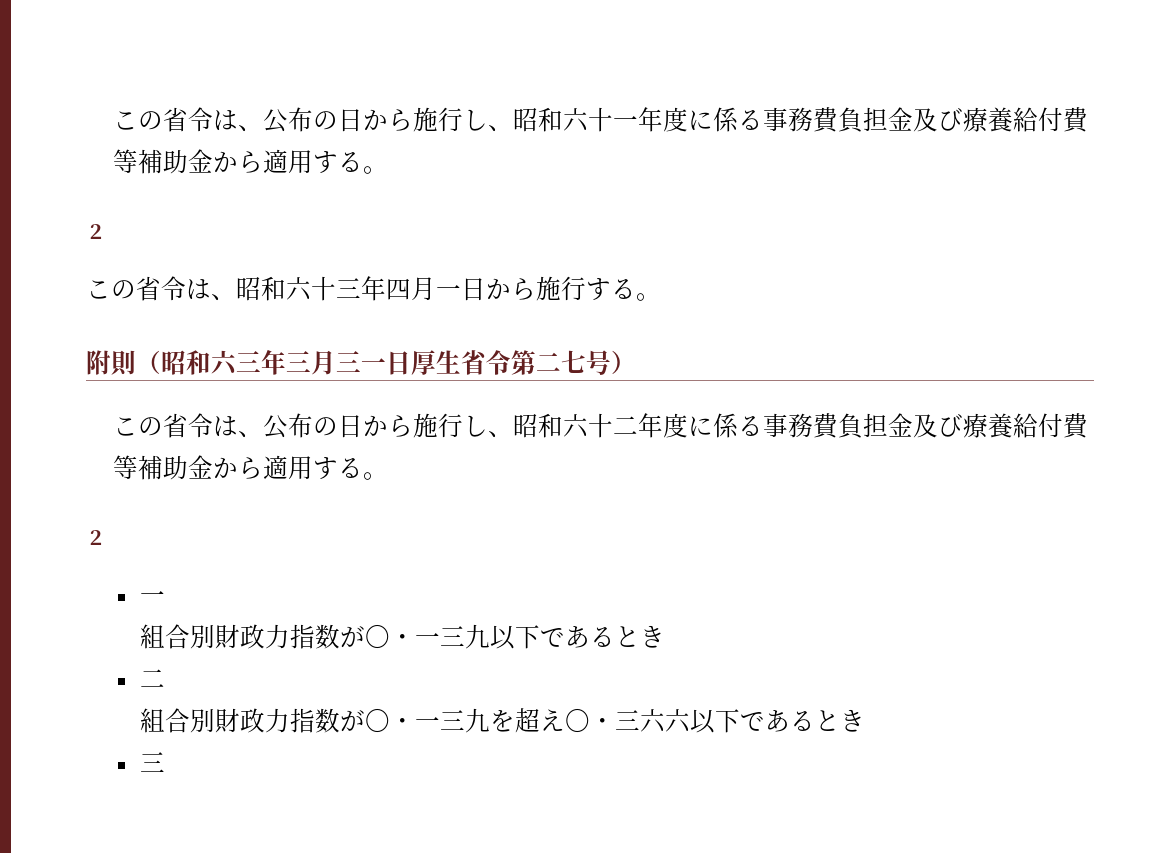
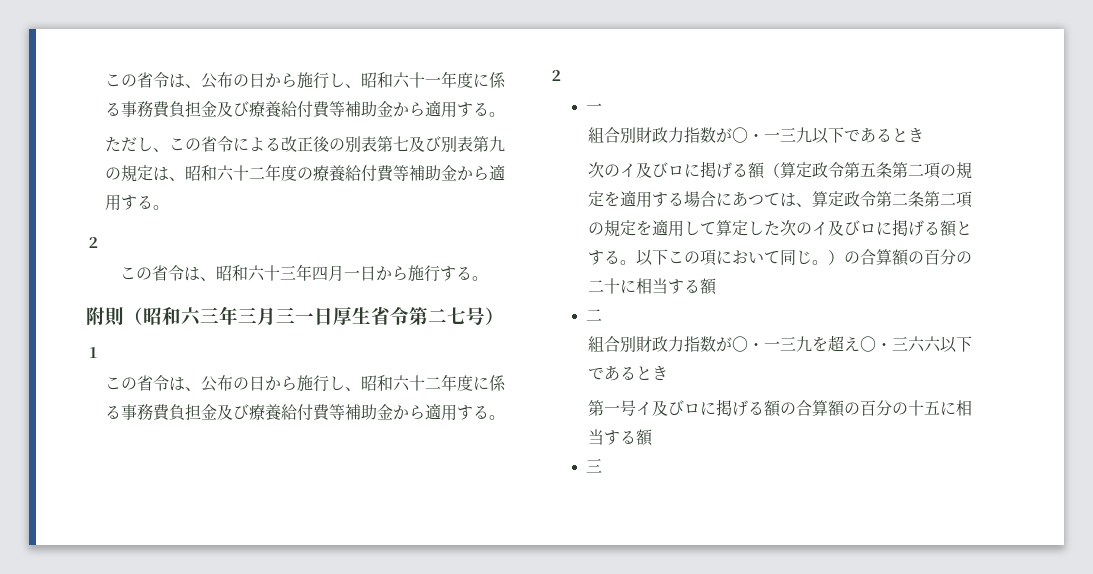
+ ただし、この省令による改正後の別表第七及び別表第九の規定は、昭和六十二年度の療養給付費等補助金から適用する。
+ １
+ 次のイ及びロに掲げる額（算定政令第五条第二項の規定を適用する場合にあつては、算定政令第二条第二項の規定を適用して算定した次のイ及びロに掲げる額とする。以下この項において同じ。）の合算額の百分の二十に相当する額
+ 第一号イ及びロに掲げる額の合算額の百分の十五に相当する額

